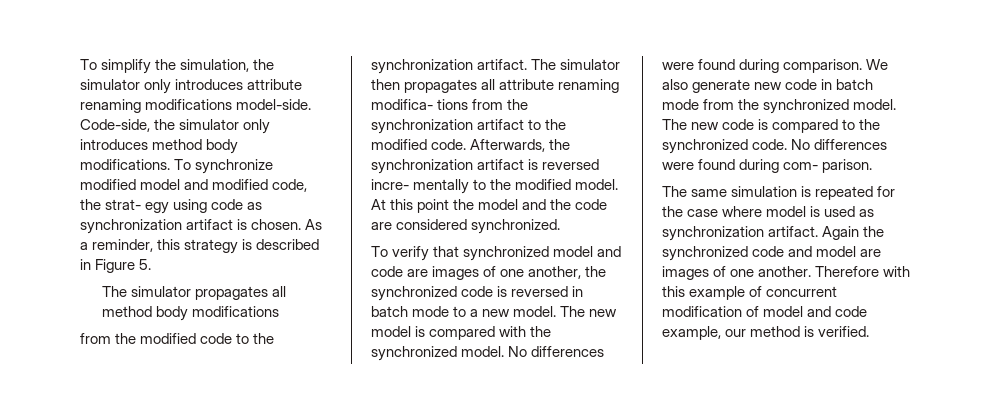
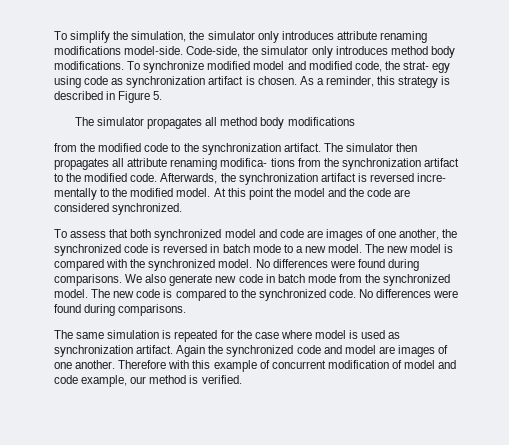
- To verify that synchronized model and code are images of one another, the synchronized code is reversed in batch mode to a new model.
+ To assess that both synchronized model and code are images of one another, the synchronized code is reversed in batch mode to a new model.
- The new model is compared with the synchronized model. No differences were found during comparison.
+ The new model is compared with the synchronized model. No differences were found during comparisons.
- The new code is compared to the synchronized code. No differences were found during com- parison.
+ The new code is compared to the synchronized code. No differences were found during comparisons.

